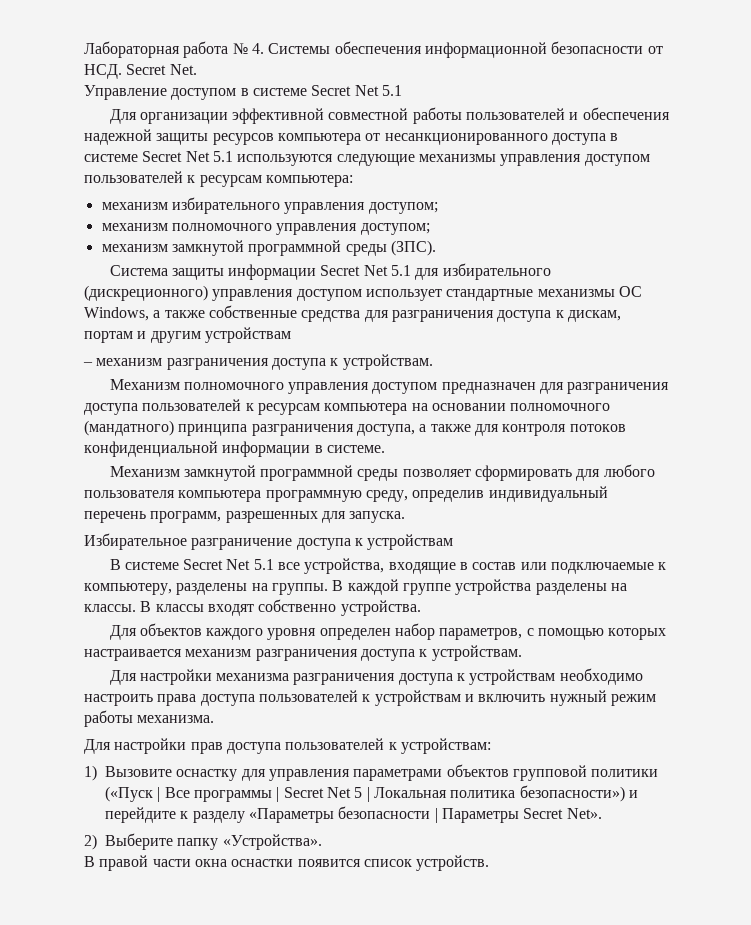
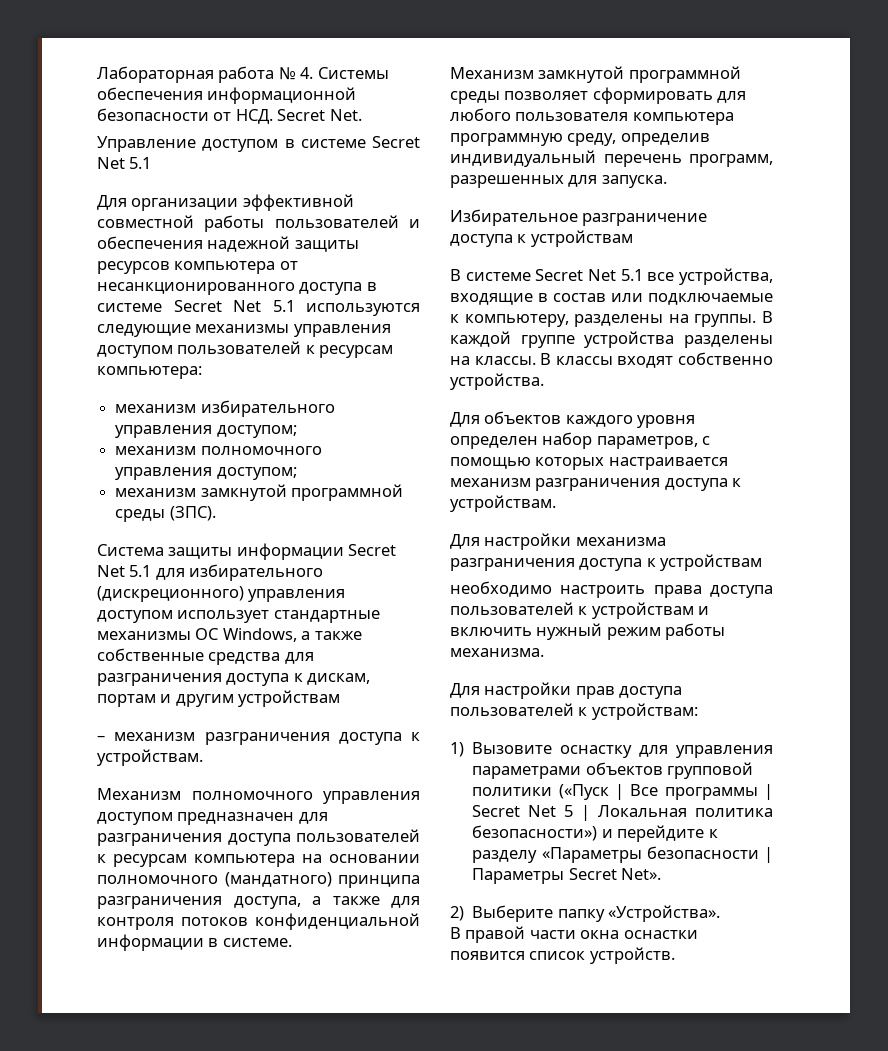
- Для настройки механизма разграничения доступа к устройствам необходимо настроить права доступа пользователей к устройствам и включить нужный режим работы механизма.
+ Для настройки механизма разграничения доступа к устройствам
+ необходимо настроить права доступа пользователей к устройствам и включить нужный режим работы механизма.

